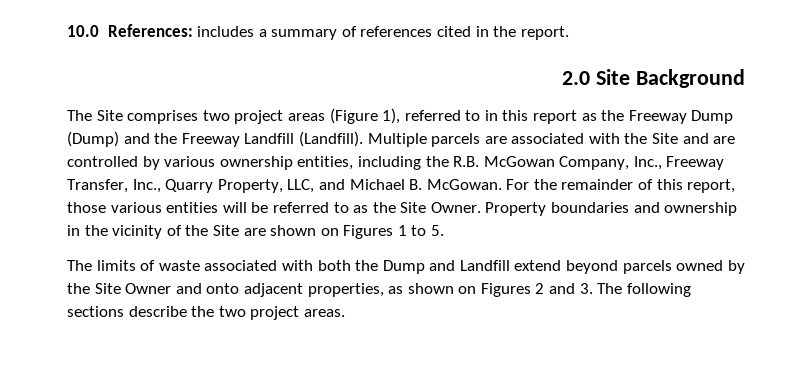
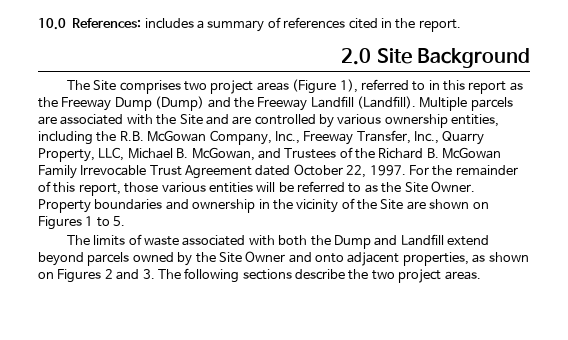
- Multiple parcels are associated with the Site and are controlled by various ownership entities, including the R.B. McGowan Company, Inc., Freeway Transfer, Inc., Quarry Property, LLC, and Michael B. McGowan.
+ Multiple parcels are associated with the Site and are controlled by various ownership entities, including the R.B. McGowan Company, Inc., Freeway Transfer, Inc., Quarry Property, LLC, Michael B. McGowan, and Trustees of the Richard B. McGowan Family Irrevocable Trust Agreement dated October 22, 1997.

